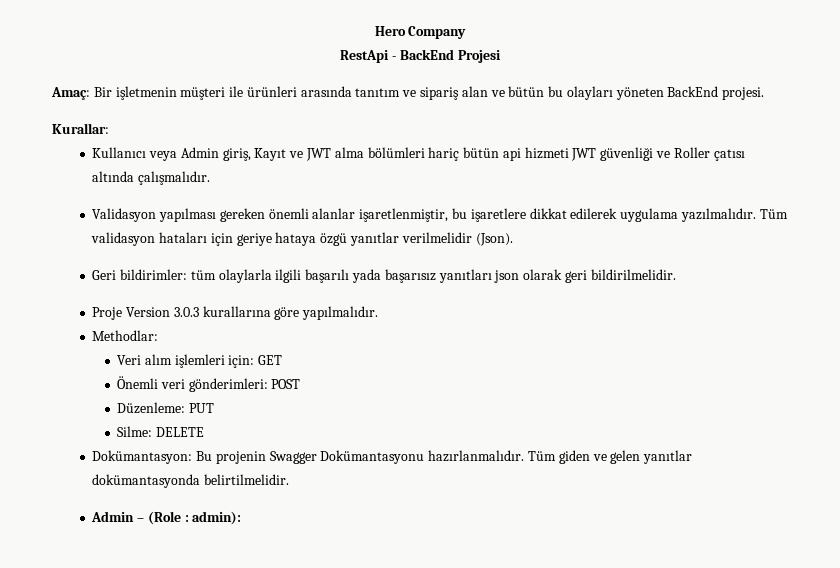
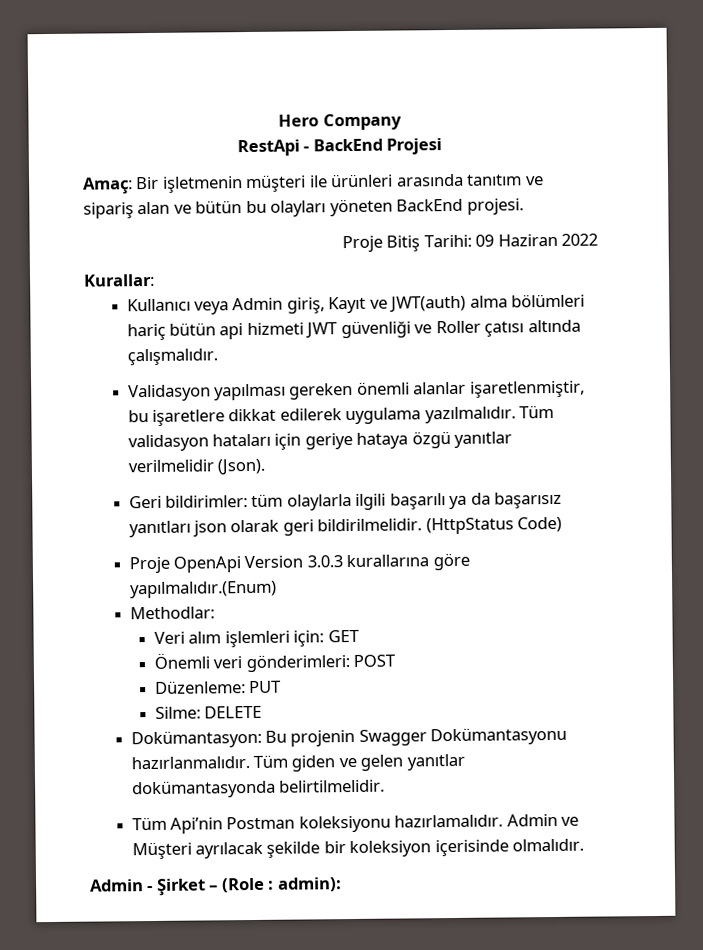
+ Proje Bitiş Tarihi: 09 Haziran 2022
- Kullanıcı veya Admin giriş, Kayıt ve JWT alma bölümleri hariç bütün api hizmeti JWT güvenliği ve Roller çatısı altında çalışmalıdır.
+ Kullanıcı veya Admin giriş, Kayıt ve JWT(auth) alma bölümleri hariç bütün api hizmeti JWT güvenliği ve Roller çatısı altında çalışmalıdır.
- Geri bildirimler: tüm olaylarla ilgili başarılı yada başarısız yanıtları json olarak geri bildirilmelidir.
- Proje Version 3.0.3 kurallarına göre yapılmalıdır.
+ Geri bildirimler: tüm olaylarla ilgili başarılı ya da başarısız yanıtları json olarak geri bildirilmelidir. (HttpStatus Code)
+ Proje OpenApi Version 3.0.3 kurallarına göre yapılmalıdır.(Enum)
- Admin – (Role : admin):
+ Tüm Api’nin Postman koleksiyonu hazırlamalıdır. Admin ve Müşteri ayrılacak şekilde bir koleksiyon içerisinde olmalıdır.
+ Admin - Şirket – (Role : admin):

